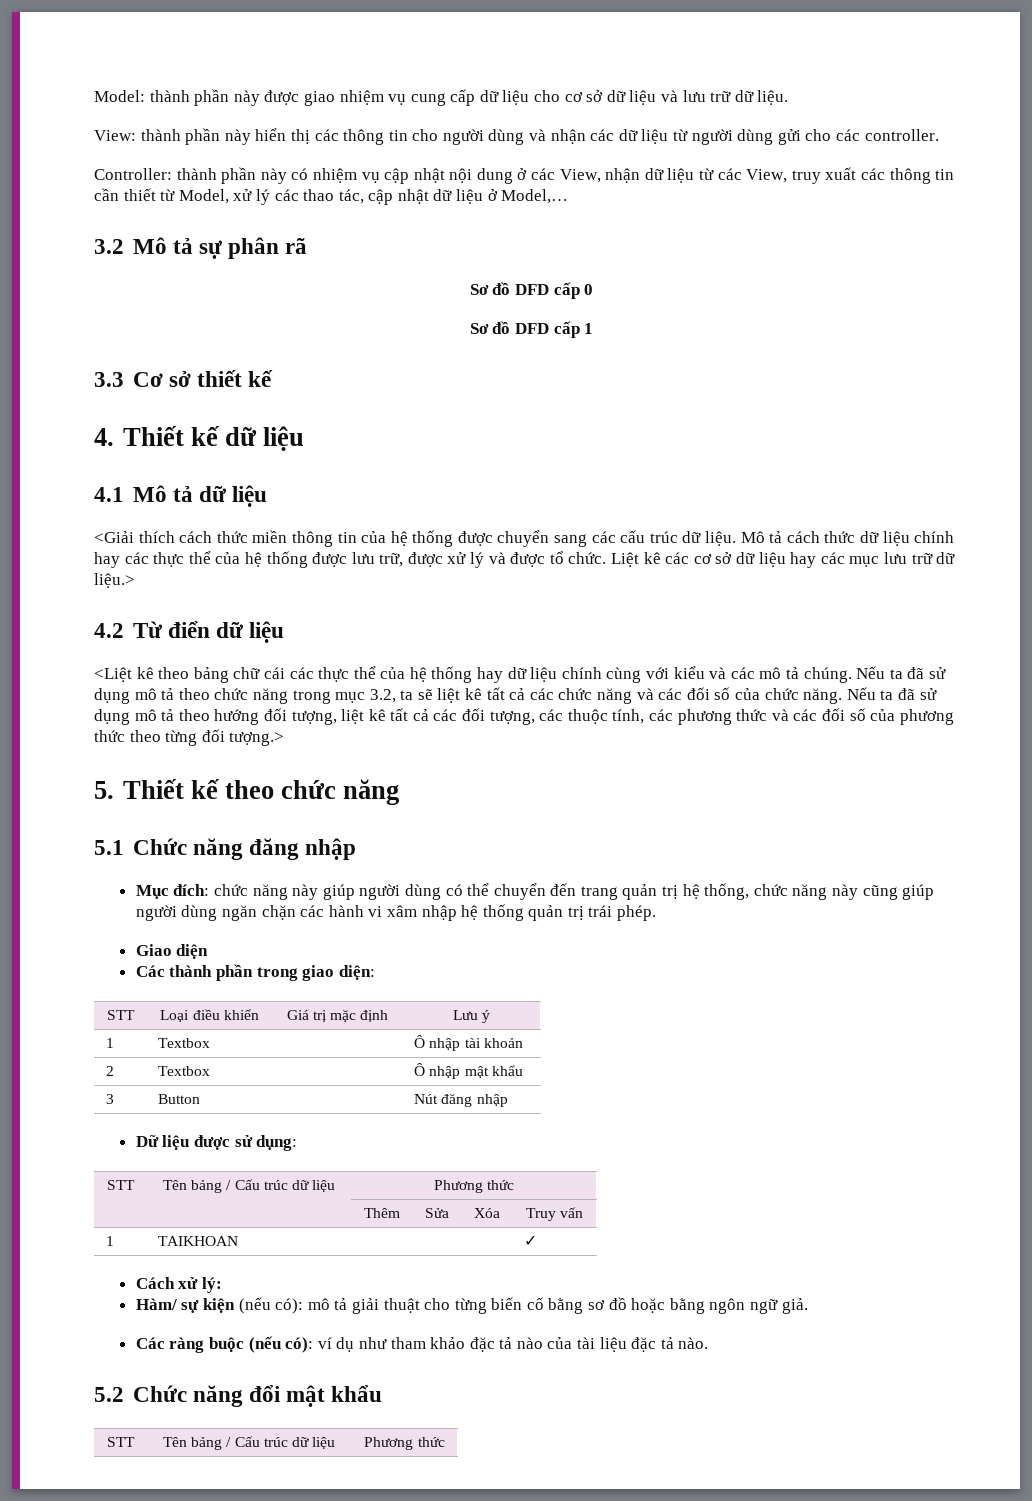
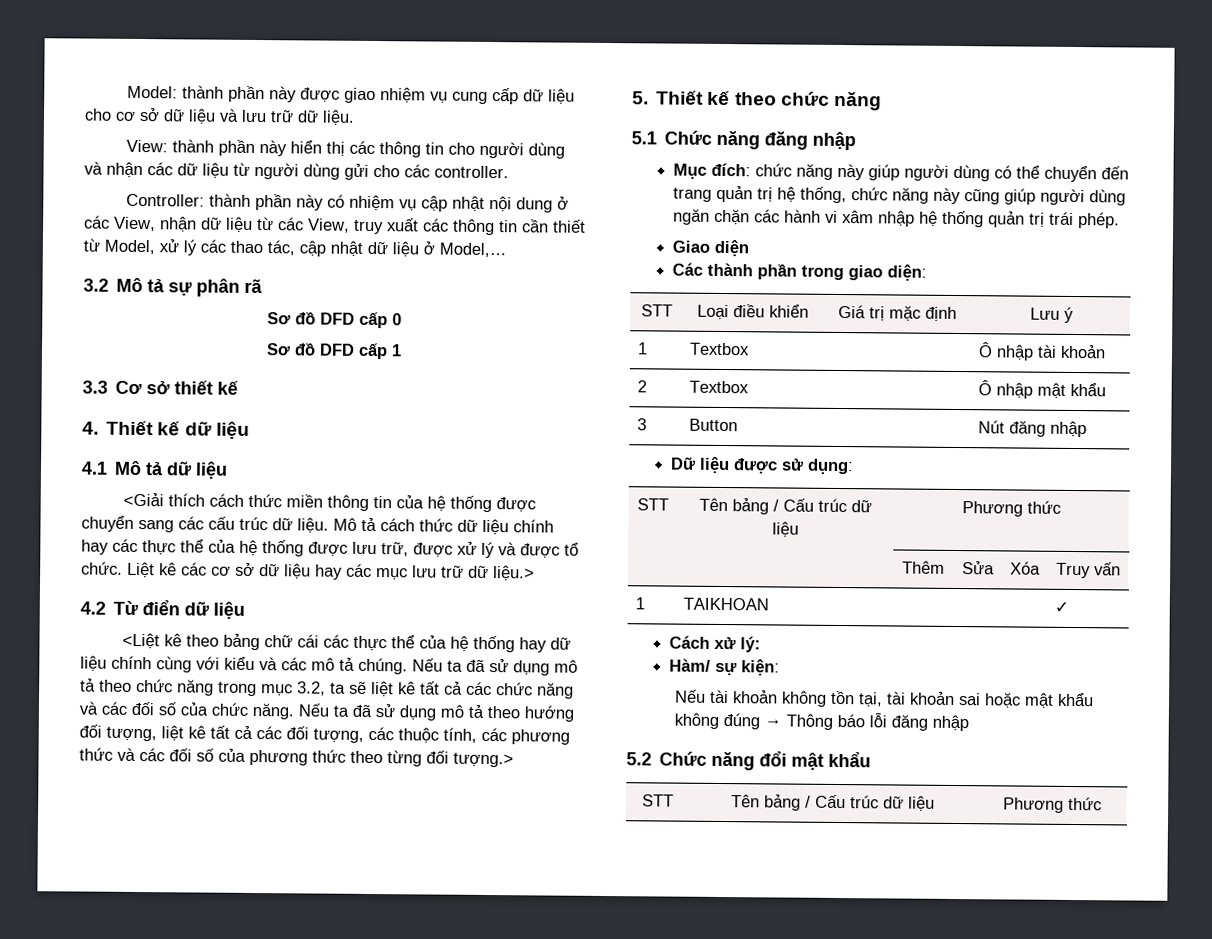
- Hàm/ sự kiện (nếu có): mô tả giải thuật cho từng biến cố bằng sơ đồ hoặc bằng ngôn ngữ giả.
- Các ràng buộc (nếu có): ví dụ như tham khảo đặc tả nào của tài liệu đặc tả nào.
+ Hàm/ sự kiện:
+ Nếu tài khoản không tồn tại, tài khoản sai hoặc mật khẩu không đúng → Thông báo lỗi đăng nhập

